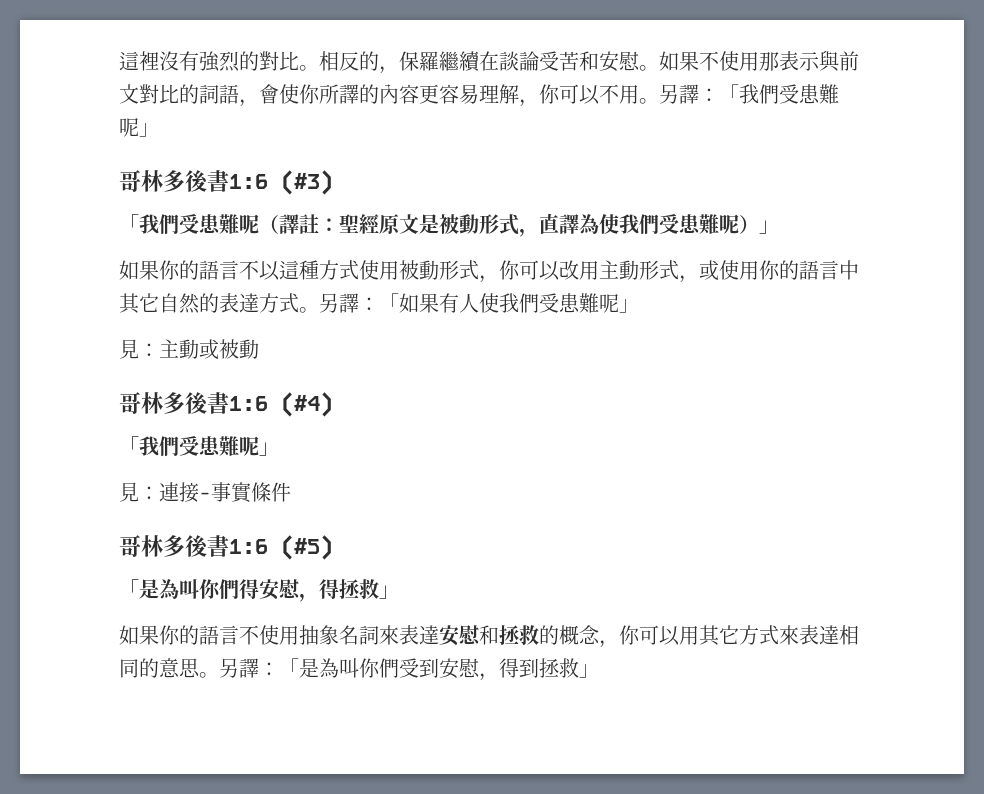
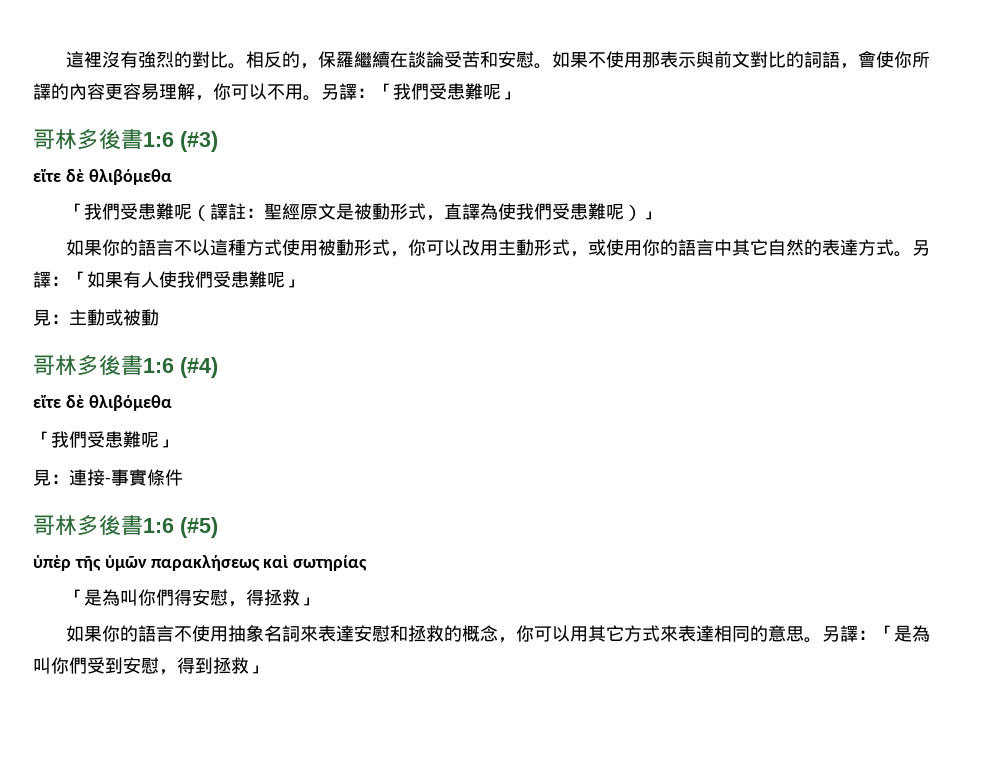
  哥林多後書1:6 (#3)
+ εἴτε δὲ θλιβόμεθα
  哥林多後書1:6 (#4)
+ εἴτε δὲ θλιβόμεθα
+ ὑπὲρ τῆς ὑμῶν παρακλήσεως καὶ σωτηρίας

